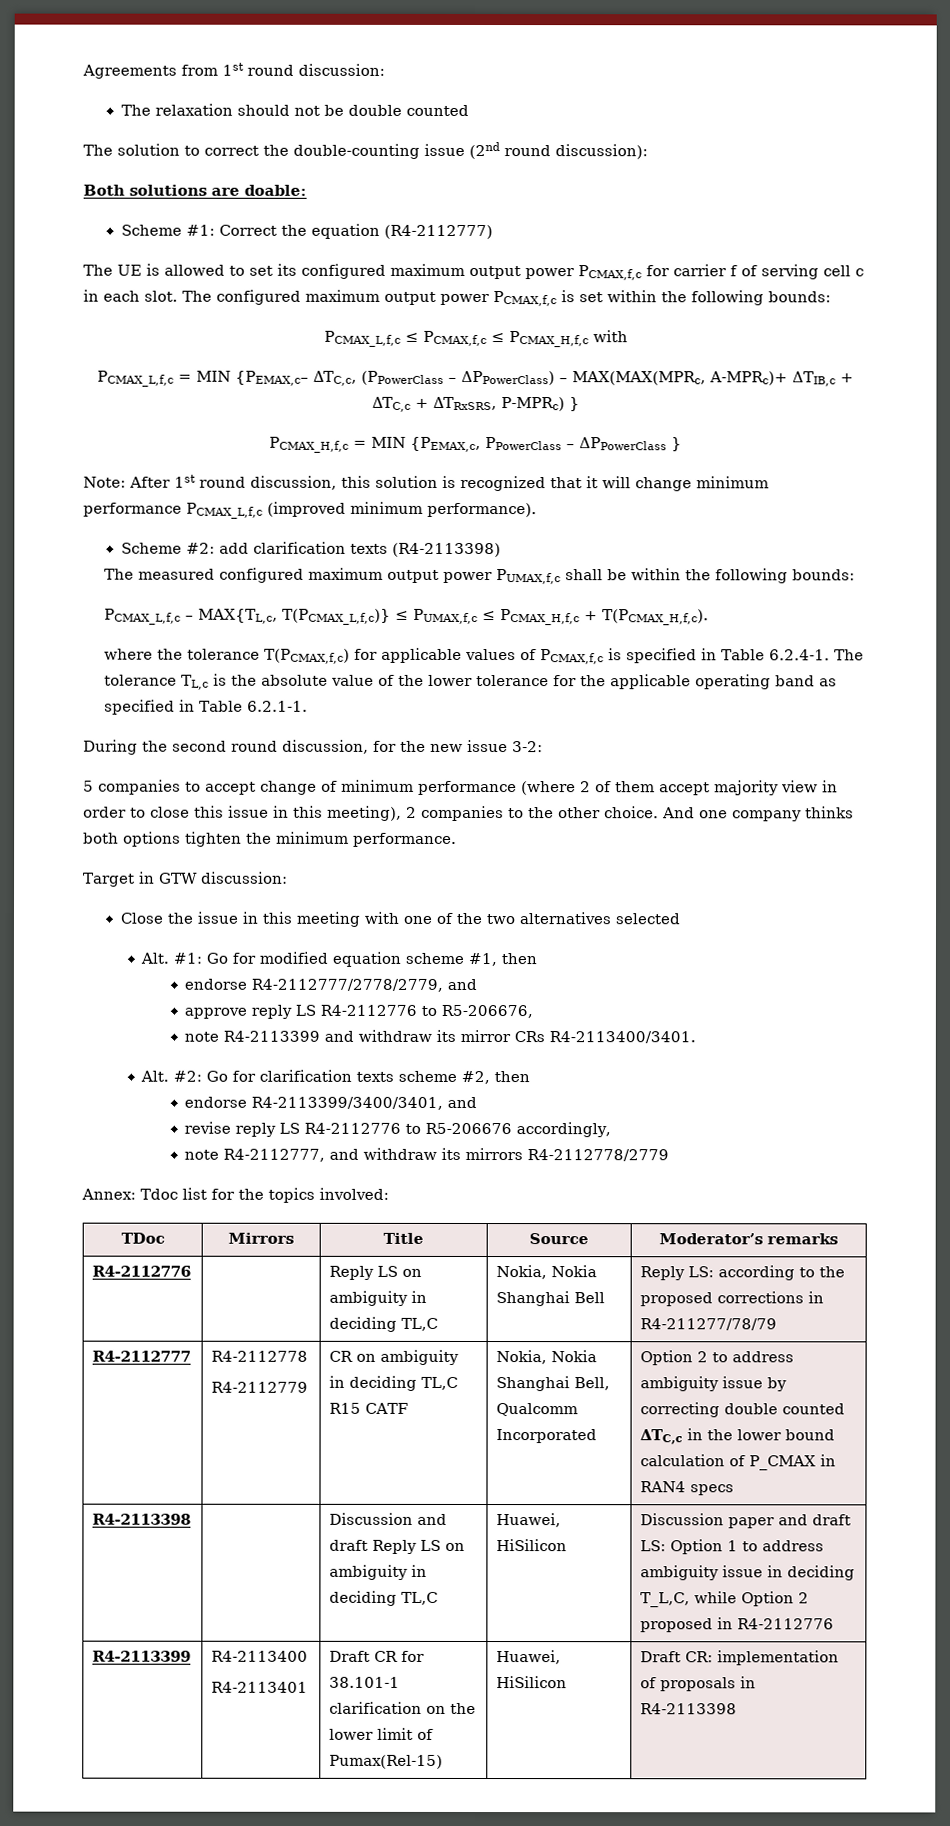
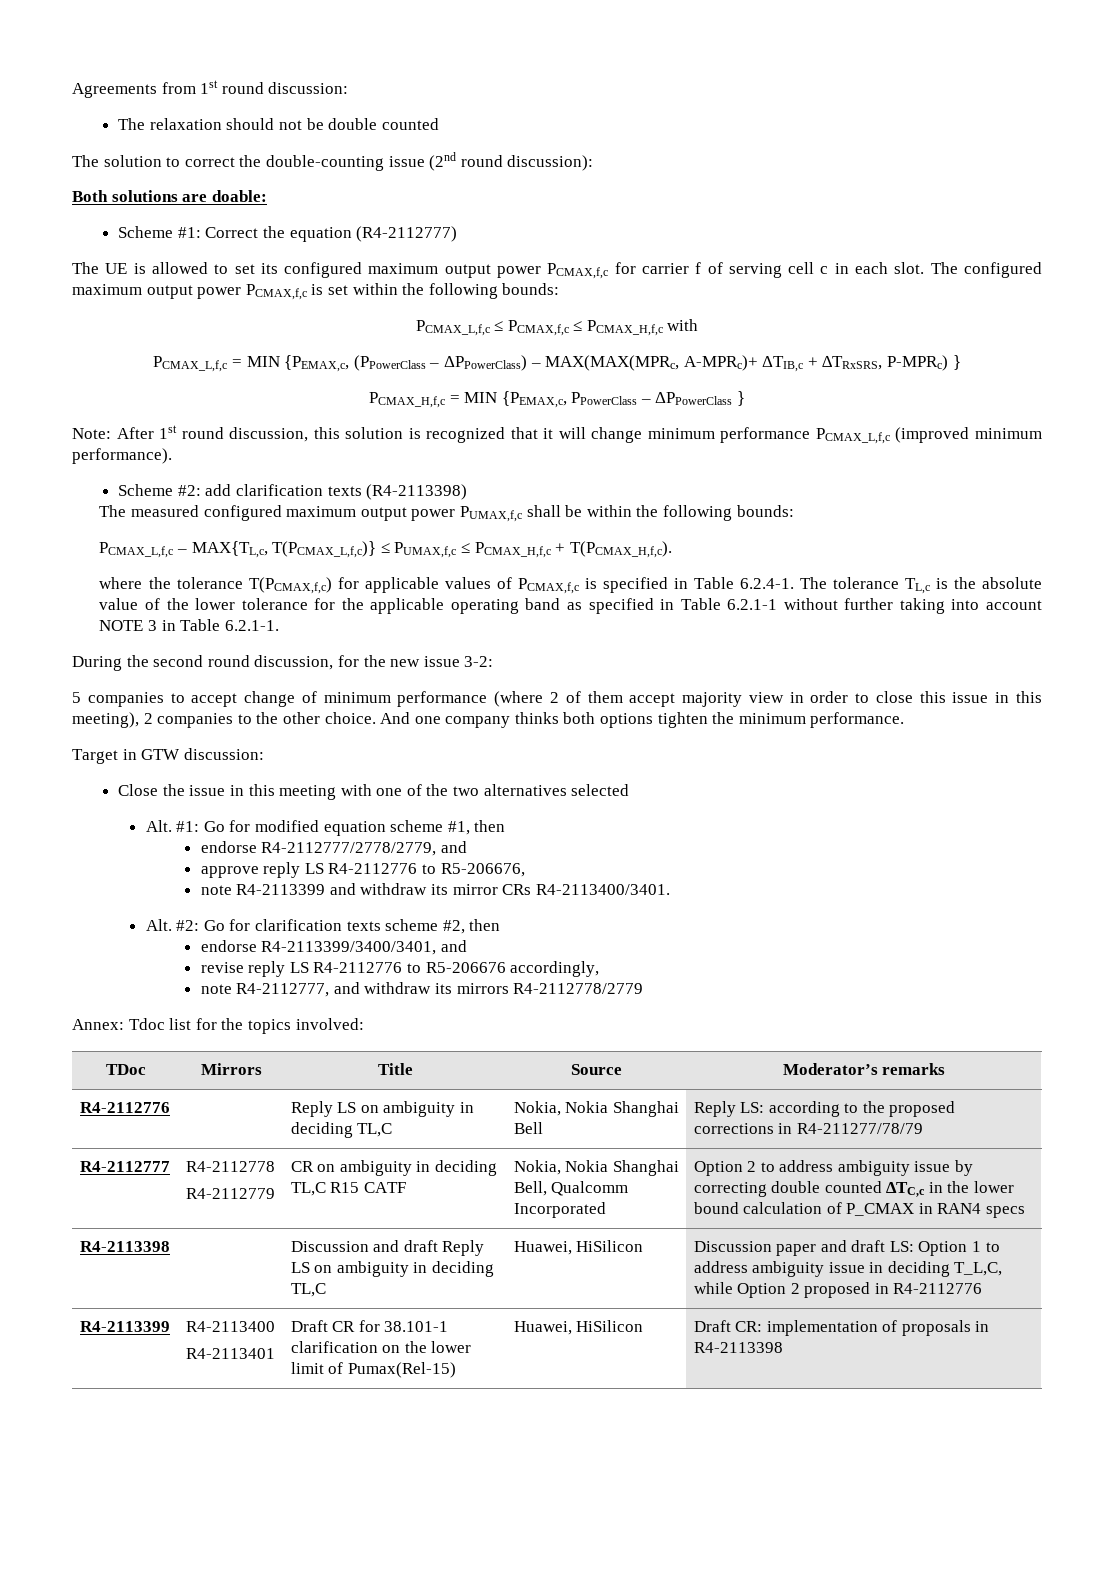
- PCMAX_L,f,c = MIN {PEMAX,c– ∆TC,c, (PPowerClass – ΔPPowerClass) – MAX(MAX(MPRc, A-MPRc)+ ΔTIB,c + ∆TC,c + ∆TRxSRS, P-MPRc) }
+ PCMAX_L,f,c = MIN {PEMAX,c, (PPowerClass – ΔPPowerClass) – MAX(MAX(MPRc, A-MPRc)+ ΔTIB,c + ∆TRxSRS, P-MPRc) }
- where the tolerance T(PCMAX,f,c) for applicable values of PCMAX,f,c is specified in Table 6.2.4-1. The tolerance TL,c is the absolute value of the lower tolerance for the applicable operating band as specified in Table 6.2.1-1.
+ where the tolerance T(PCMAX,f,c) for applicable values of PCMAX,f,c is specified in Table 6.2.4-1. The tolerance TL,c is the absolute value of the lower tolerance for the applicable operating band as specified in Table 6.2.1-1 without further taking into account NOTE 3 in Table 6.2.1-1.

